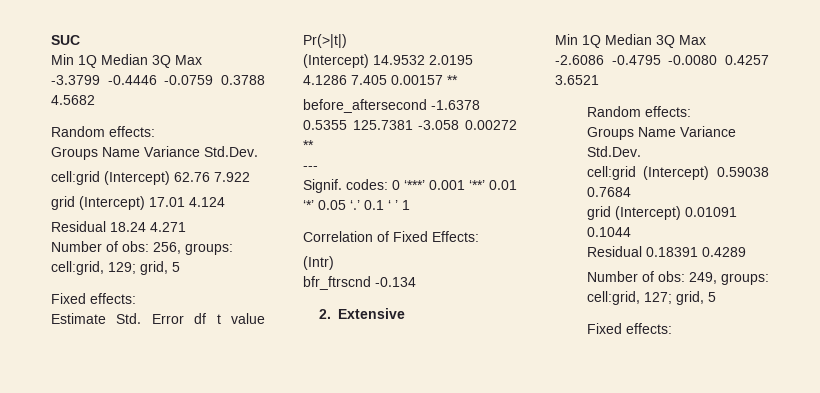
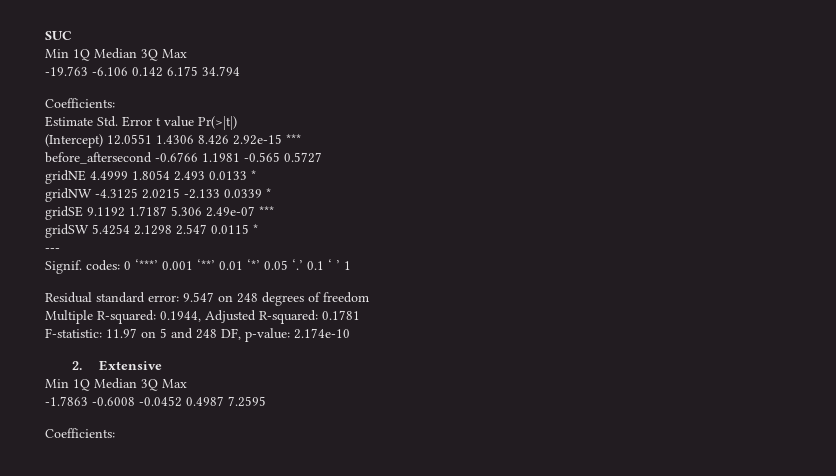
- -3.3799 -0.4446 -0.0759 0.3788 4.5682
- Random effects:
- Groups Name Variance Std.Dev.
- cell:grid (Intercept) 62.76 7.922
- grid (Intercept) 17.01 4.124
- Residual 18.24 4.271
- Number of obs: 256, groups: cell:grid, 129; grid, 5
- Fixed effects:
+ -19.763 -6.106 0.142 6.175 34.794
+ Coefficients:
- Estimate Std. Error df t value Pr(>|t|)
+ Estimate Std. Error t value Pr(>|t|)
- (Intercept) 14.9532 2.0195 4.1286 7.405 0.00157 **
- before_aftersecond -1.6378 0.5355 125.7381 -3.058 0.00272 **
+ (Intercept) 12.0551 1.4306 8.426 2.92e-15 ***
+ before_aftersecond -0.6766 1.1981 -0.565 0.5727
+ gridNE 4.4999 1.8054 2.493 0.0133 *
+ gridNW -4.3125 2.0215 -2.133 0.0339 *
+ gridSE 9.1192 1.7187 5.306 2.49e-07 ***
+ gridSW 5.4254 2.1298 2.547 0.0115 *
- Correlation of Fixed Effects:
- (Intr)
- bfr_ftrscnd -0.134
+ Residual standard error: 9.547 on 248 degrees of freedom
+ Multiple R-squared: 0.1944, Adjusted R-squared: 0.1781
+ F-statistic: 11.97 on 5 and 248 DF, p-value: 2.174e-10
- -2.6086 -0.4795 -0.0080 0.4257 3.6521
- Random effects:
- Groups Name Variance Std.Dev.
- cell:grid (Intercept) 0.59038 0.7684
- grid (Intercept) 0.01091 0.1044
- Residual 0.18391 0.4289
- Number of obs: 249, groups: cell:grid, 127; grid, 5
- Fixed effects:
+ -1.7863 -0.6008 -0.0452 0.4987 7.2595
+ Coefficients:

